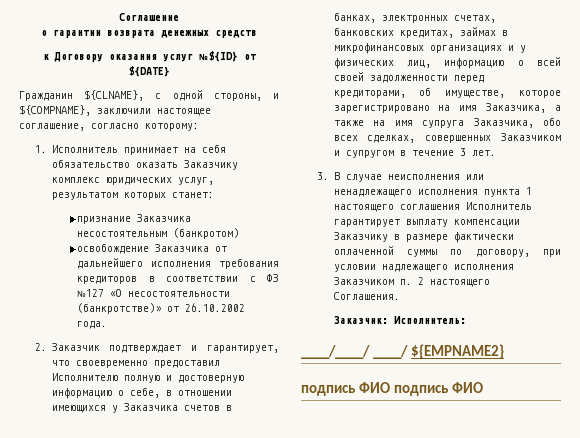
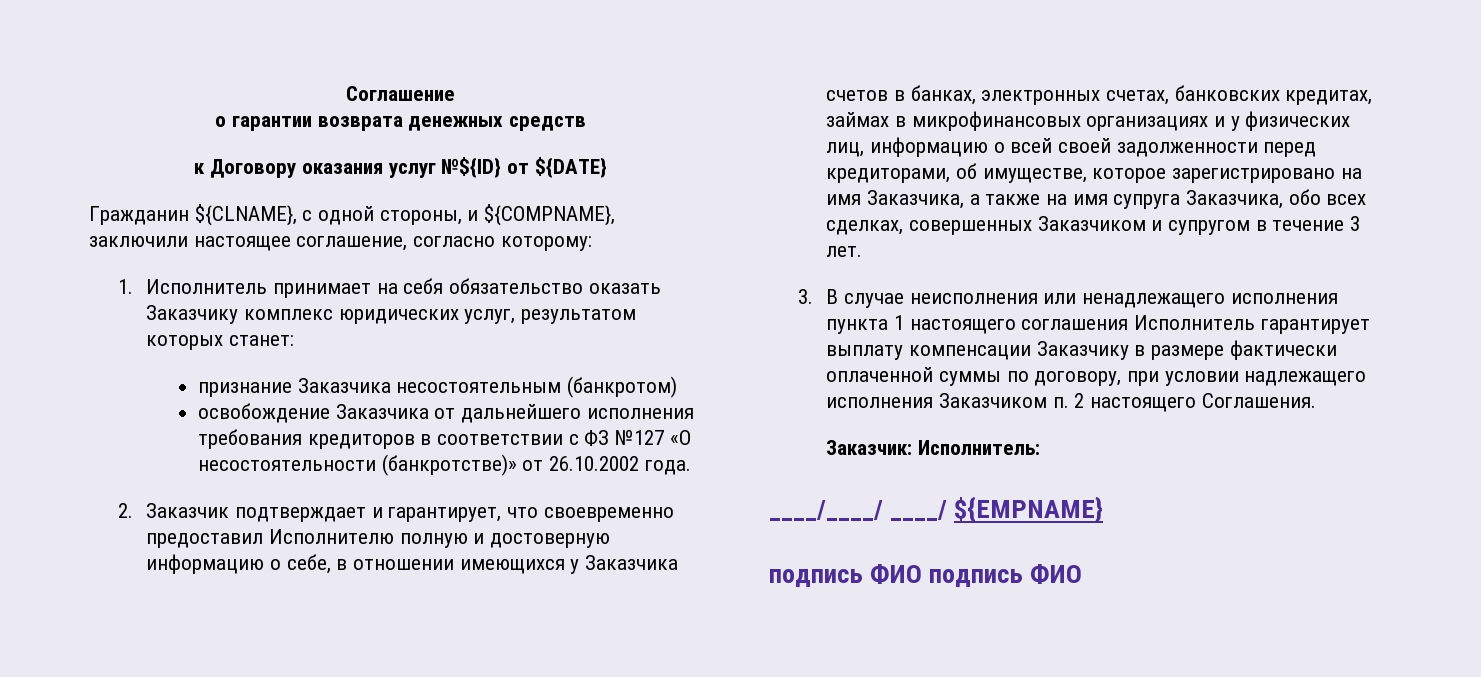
- ____/____/ ____/ ${EMPNAME2}
+ ____/____/ ____/ ${EMPNAME}

